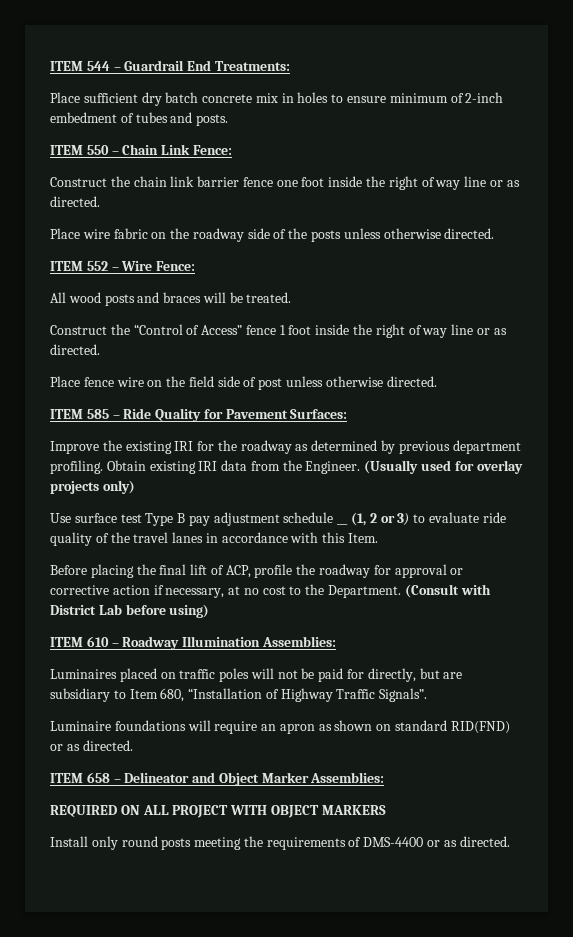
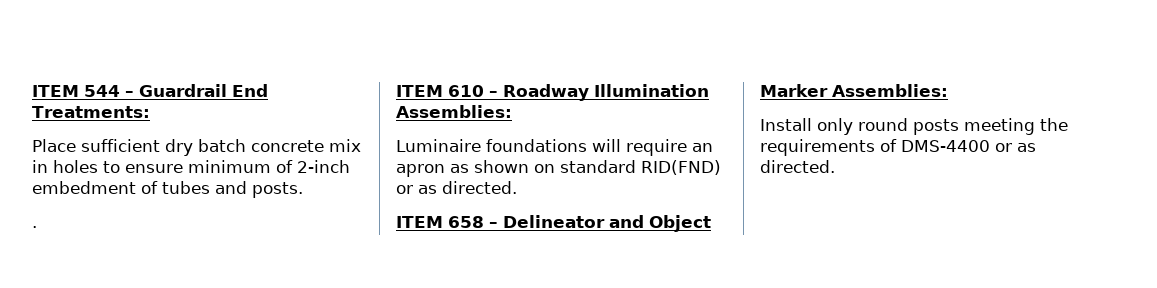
- ITEM 550 – Chain Link Fence:
- Construct the chain link barrier fence one foot inside the right of way line or as directed.
- Place wire fabric on the roadway side of the posts unless otherwise directed.
- ITEM 552 – Wire Fence:
- All wood posts and braces will be treated.
- Construct the “Control of Access” fence 1 foot inside the right of way line or as directed.
- Place fence wire on the field side of post unless otherwise directed.
- ITEM 585 – Ride Quality for Pavement Surfaces:
- Improve the existing IRI for the roadway as determined by previous department profiling. Obtain existing IRI data from the Engineer. (Usually used for overlay projects only)
- Use surface test Type B pay adjustment schedule __ (1, 2 or 3) to evaluate ride quality of the travel lanes in accordance with this Item.
- Before placing the final lift of ACP, profile the roadway for approval or corrective action if necessary, at no cost to the Department. (Consult with District Lab before using)
+ .
- Luminaires placed on traffic poles will not be paid for directly, but are subsidiary to Item 680, “Installation of Highway Traffic Signals”.
- REQUIRED ON ALL PROJECT WITH OBJECT MARKERS

